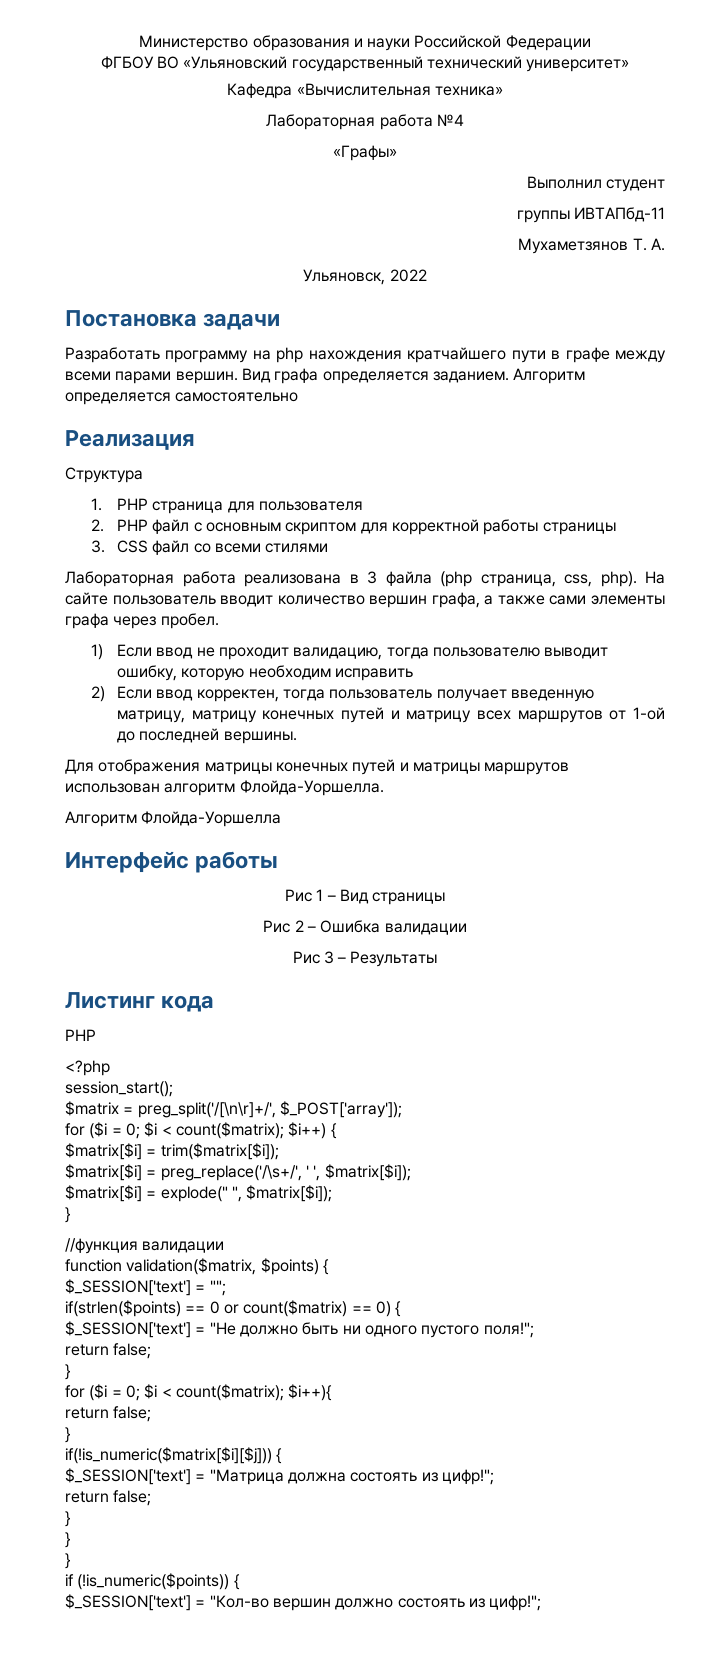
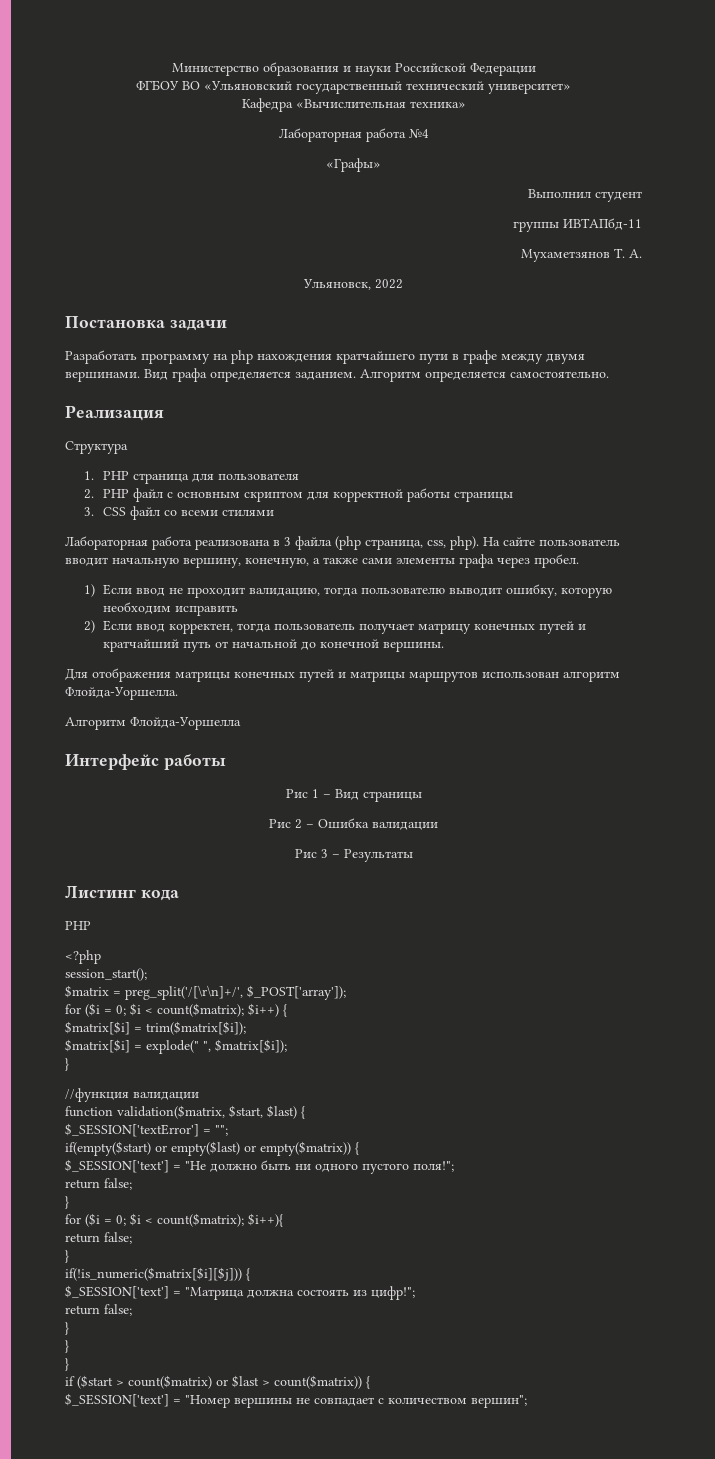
- Разработать программу на php нахождения кратчайшего пути в графе между всеми парами вершин.
+ Разработать программу на php нахождения кратчайшего пути в графе между двумя вершинами.
- Алгоритм определяется самостоятельно
+ Алгоритм определяется самостоятельно.
- На сайте пользователь вводит количество вершин графа, а также сами элементы графа через пробел.
+ На сайте пользователь вводит начальную вершину, конечную, а также сами элементы графа через пробел.
- 2) Если ввод корректен, тогда пользователь получает введенную матрицу, матрицу конечных путей и матрицу всех маршрутов от 1-ой до последней вершины.
+ 2) Если ввод корректен, тогда пользователь получает матрицу конечных путей и кратчайший путь от начальной до конечной вершины.
- $matrix = preg_split('/[\n\r]+/', $_POST['array']);
+ $matrix = preg_split('/[\r\n]+/', $_POST['array']);
- $matrix[$i] = preg_replace('/\s+/', ' ', $matrix[$i]);
- function validation($matrix, $points) {
- $_SESSION['text'] = "";
+ function validation($matrix, $start, $last) {
+ $_SESSION['textError'] = "";
- if(strlen($points) == 0 or count($matrix) == 0) {
+ if(empty($start) or empty($last) or empty($matrix)) {
- if (!is_numeric($points)) {
- $_SESSION['text'] = "Кол-во вершин должно состоять из цифр!";
+ if ($start > count($matrix) or $last > count($matrix)) {
+ $_SESSION['text'] = "Номер вершины не совпадает с количеством вершин";

